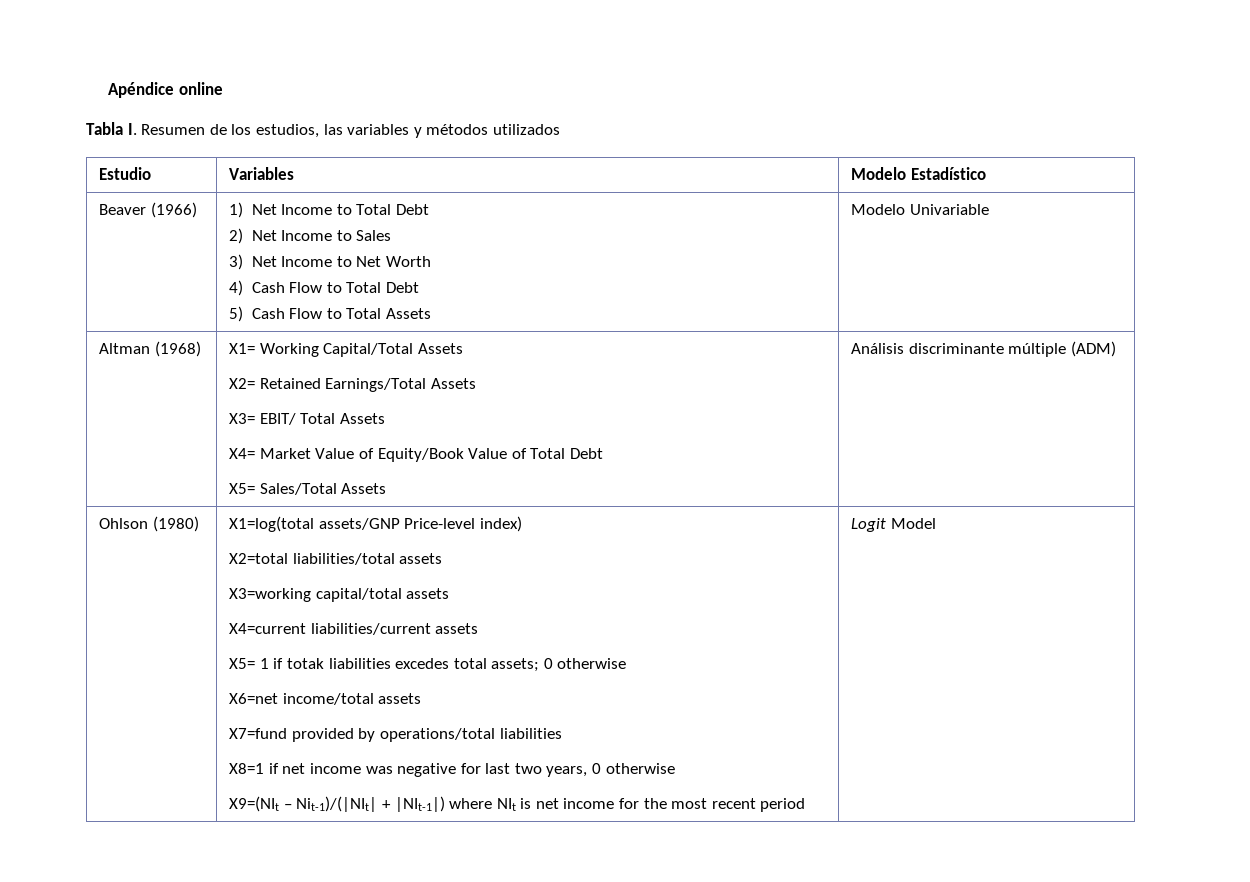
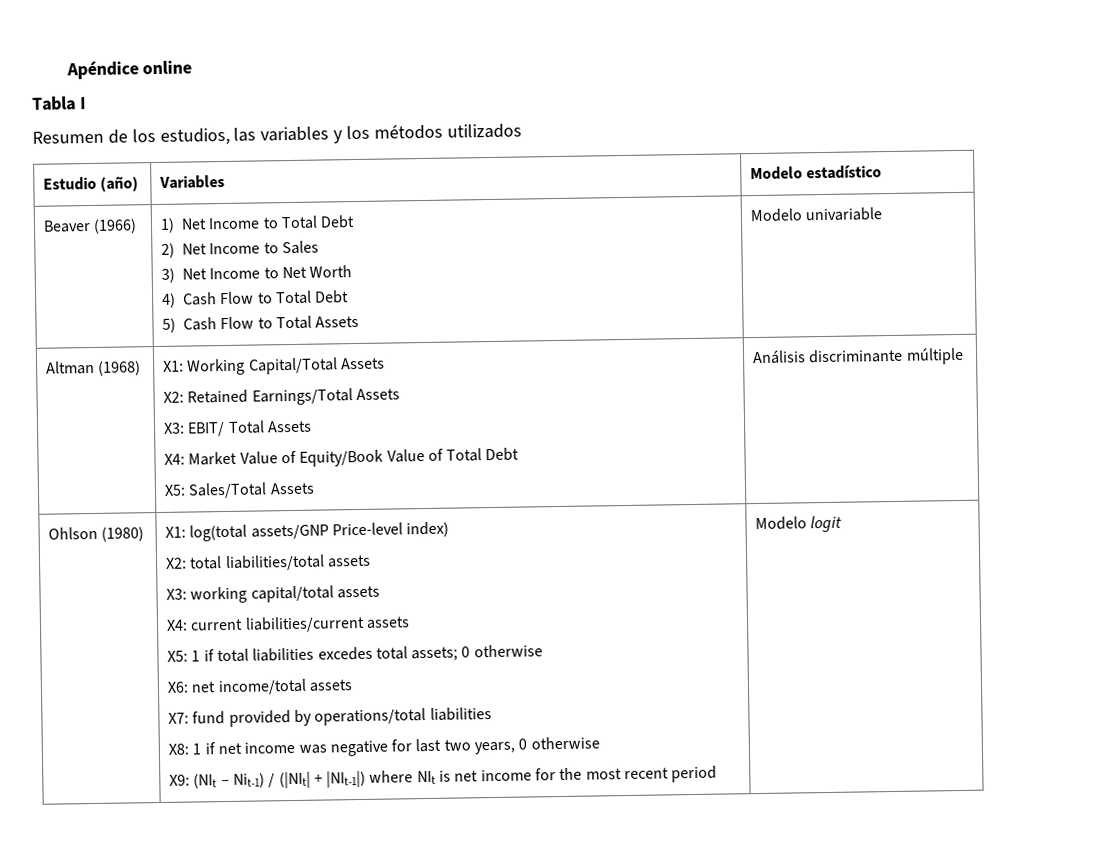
- Tabla I. Resumen de los estudios, las variables y métodos utilizados
+ Tabla I
+ Resumen de los estudios, las variables y los métodos utilizados
- Estudio | Variables | Modelo Estadístico
+ Estudio (año) | Variables | Modelo estadístico
  Beaver (1966) | 1) Net Income to Total Debt
  2) Net Income to Sales
  3) Net Income to Net Worth
  4) Cash Flow to Total Debt
- 5) Cash Flow to Total Assets | Modelo Univariable
+ 5) Cash Flow to Total Assets | Modelo univariable
- Altman (1968) | X1= Working Capital/Total Assets
- X2= Retained Earnings/Total Assets
- X3= EBIT/ Total Assets
- X4= Market Value of Equity/Book Value of Total Debt
- X5= Sales/Total Assets | Análisis discriminante múltiple (ADM)
+ Altman (1968) | X1: Working Capital/Total Assets
+ X2: Retained Earnings/Total Assets
+ X3: EBIT/ Total Assets
+ X4: Market Value of Equity/Book Value of Total Debt
+ X5: Sales/Total Assets | Análisis discriminante múltiple
- X1=log(total assets/GNP Price-level index)
+ X1: log(total assets/GNP Price-level index)
- X2=total liabilities/total assets
+ X2: total liabilities/total assets
- X3=working capital/total assets
+ X3: working capital/total assets
- X4=current liabilities/current assets
+ X4: current liabilities/current assets
- X5= 1 if totak liabilities excedes total assets; 0 otherwise
+ X5: 1 if total liabilities excedes total assets; 0 otherwise
- X6=net income/total assets
+ X6: net income/total assets
- X7=fund provided by operations/total liabilities
+ X7: fund provided by operations/total liabilities
- X8=1 if net income was negative for last two years, 0 otherwise
+ X8: 1 if net income was negative for last two years, 0 otherwise
- X9=(NIt – Nit-1)/(|NIt| + |NIt-1|) where NIt is net income for the most recent period
+ X9: (NIt – Nit-1) / (|NIt| + |NIt-1|) where NIt is net income for the most recent period
- Logit Model
+ Modelo logit

